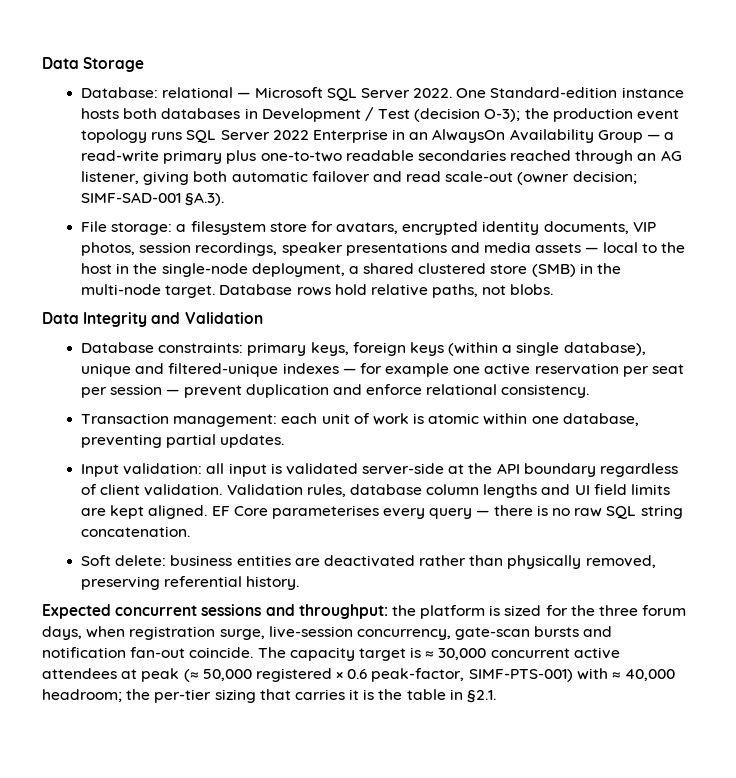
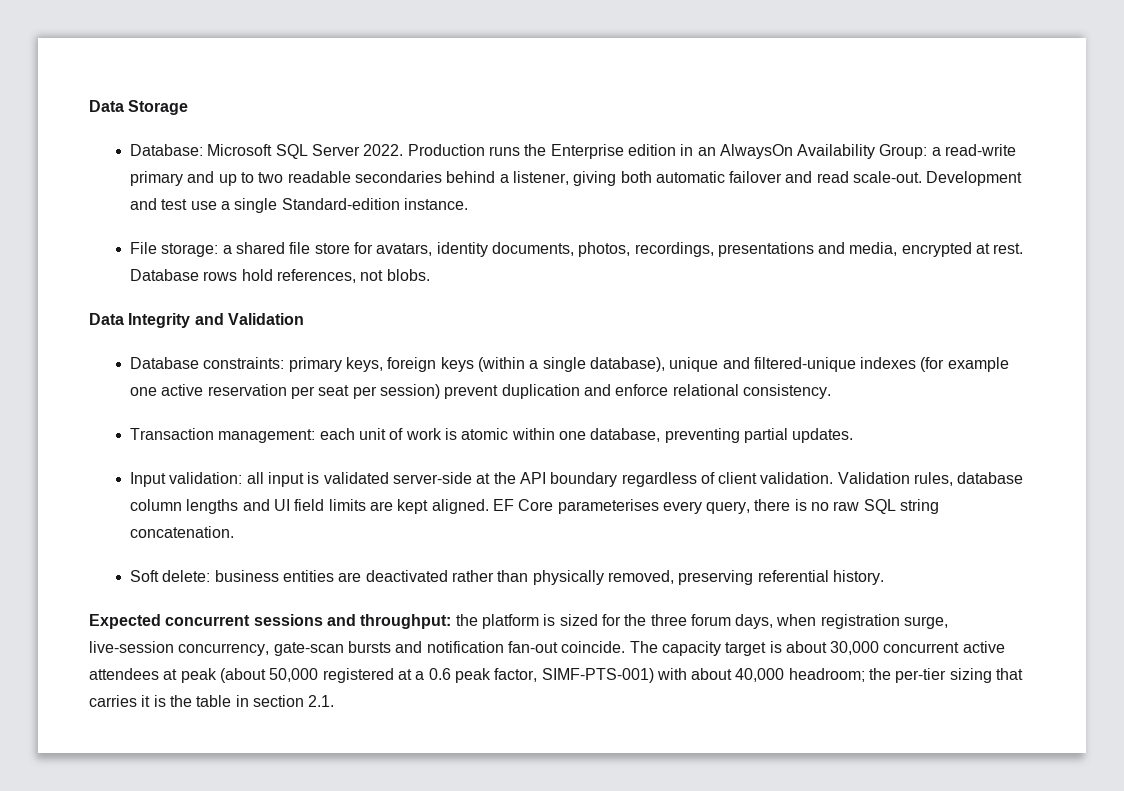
- Database: relational — Microsoft SQL Server 2022.
+ Database: Microsoft SQL Server 2022.
- One Standard-edition instance hosts both databases in Development / Test (decision O-3); the production event topology runs SQL Server 2022 Enterprise in an AlwaysOn Availability Group — a read-write primary plus one-to-two readable secondaries reached through an AG listener, giving both automatic failover and read scale-out (owner decision; SIMF-SAD-001 §A.3).
+ Production runs the Enterprise edition in an AlwaysOn Availability Group: a read-write primary and up to two readable secondaries behind a listener, giving both automatic failover and read scale-out. Development and test use a single Standard-edition instance.
- File storage: a filesystem store for avatars, encrypted identity documents, VIP photos, session recordings, speaker presentations and media assets — local to the host in the single-node deployment, a shared clustered store (SMB) in the multi-node target.
+ File storage: a shared file store for avatars, identity documents, photos, recordings, presentations and media, encrypted at rest.
- Database rows hold relative paths, not blobs.
+ Database rows hold references, not blobs.
- Database constraints: primary keys, foreign keys (within a single database), unique and filtered-unique indexes — for example one active reservation per seat per session — prevent duplication and enforce relational consistency.
+ Database constraints: primary keys, foreign keys (within a single database), unique and filtered-unique indexes (for example one active reservation per seat per session) prevent duplication and enforce relational consistency.
- EF Core parameterises every query — there is no raw SQL string concatenation.
+ EF Core parameterises every query, there is no raw SQL string concatenation.
- The capacity target is ≈ 30,000 concurrent active attendees at peak (≈ 50,000 registered × 0.6 peak-factor, SIMF-PTS-001) with ≈ 40,000 headroom; the per-tier sizing that carries it is the table in §2.1.
+ The capacity target is about 30,000 concurrent active attendees at peak (about 50,000 registered at a 0.6 peak factor, SIMF-PTS-001) with about 40,000 headroom; the per-tier sizing that carries it is the table in section 2.1.

